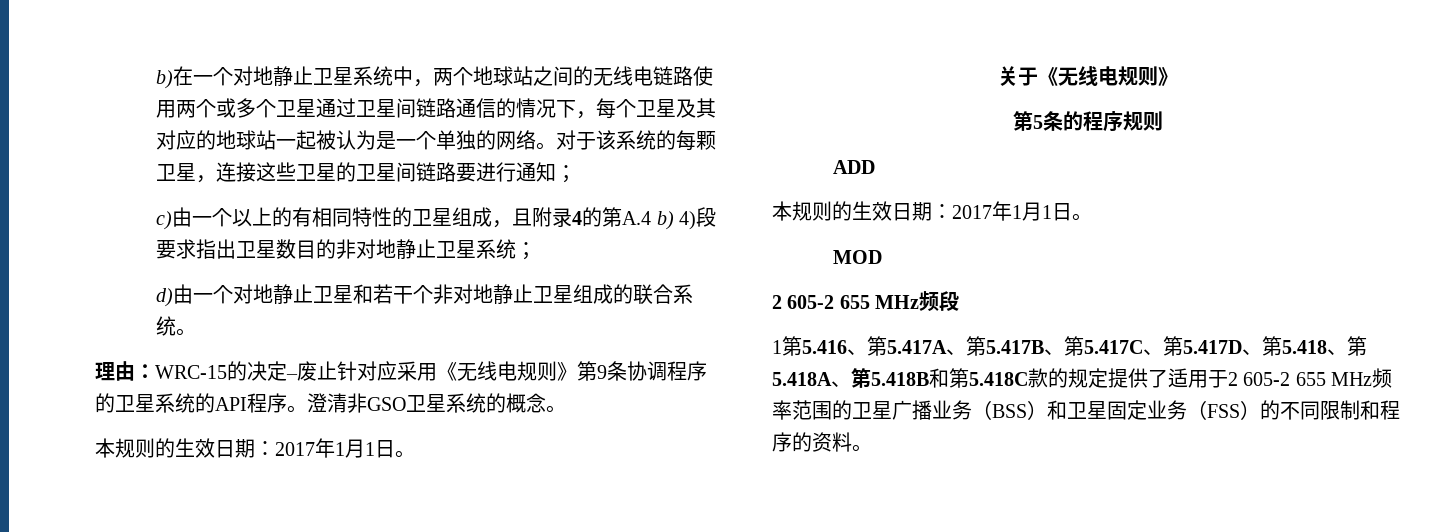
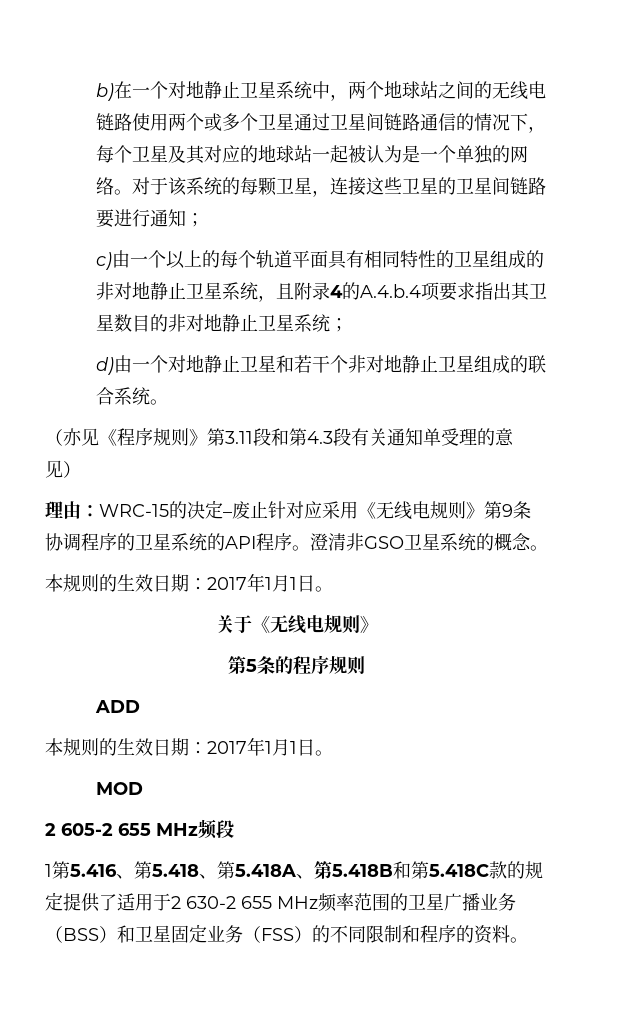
- c)由一个以上的有相同特性的卫星组成，且附录4的第A.4 b) 4)段要求指出卫星数目的非对地静止卫星系统；
+ c)由一个以上的每个轨道平面具有相同特性的卫星组成的非对地静止卫星系统，且附录4的A.4.b.4项要求指出其卫星数目的非对地静止卫星系统；
+ （亦见《程序规则》第3.11段和第4.3段有关通知单受理的意见）
- 1第5.416、第5.417A、第5.417B、第5.417C、第5.417D、第5.418、第5.418A、第5.418B和第5.418C款的规定提供了适用于2 605-2 655 MHz频率范围的卫星广播业务（BSS）和卫星固定业务（FSS）的不同限制和程序的资料。
+ 1第5.416、第5.418、第5.418A、第5.418B和第5.418C款的规定提供了适用于2 630-2 655 MHz频率范围的卫星广播业务（BSS）和卫星固定业务（FSS）的不同限制和程序的资料。

